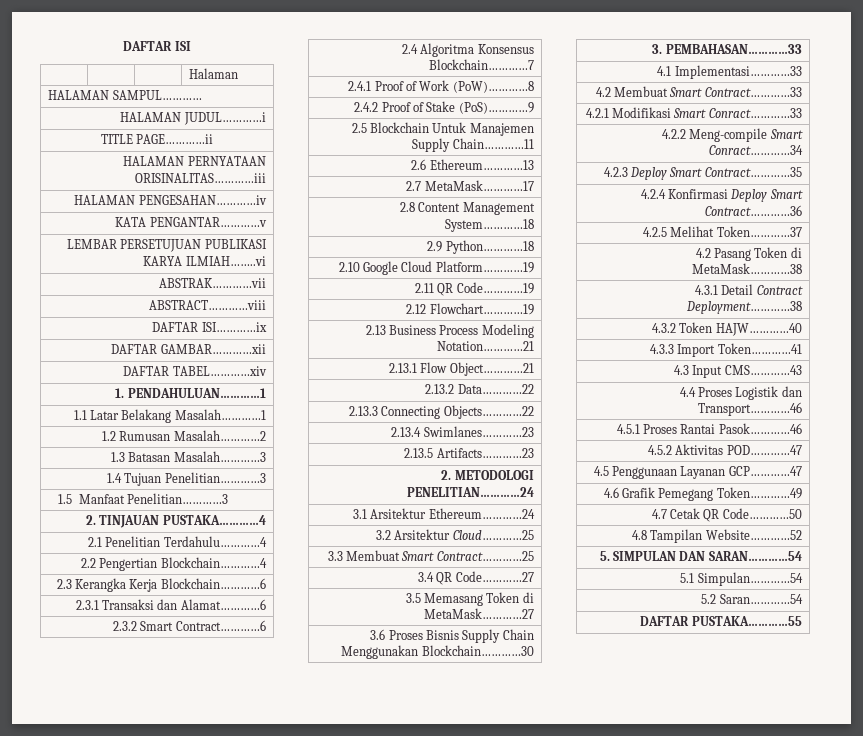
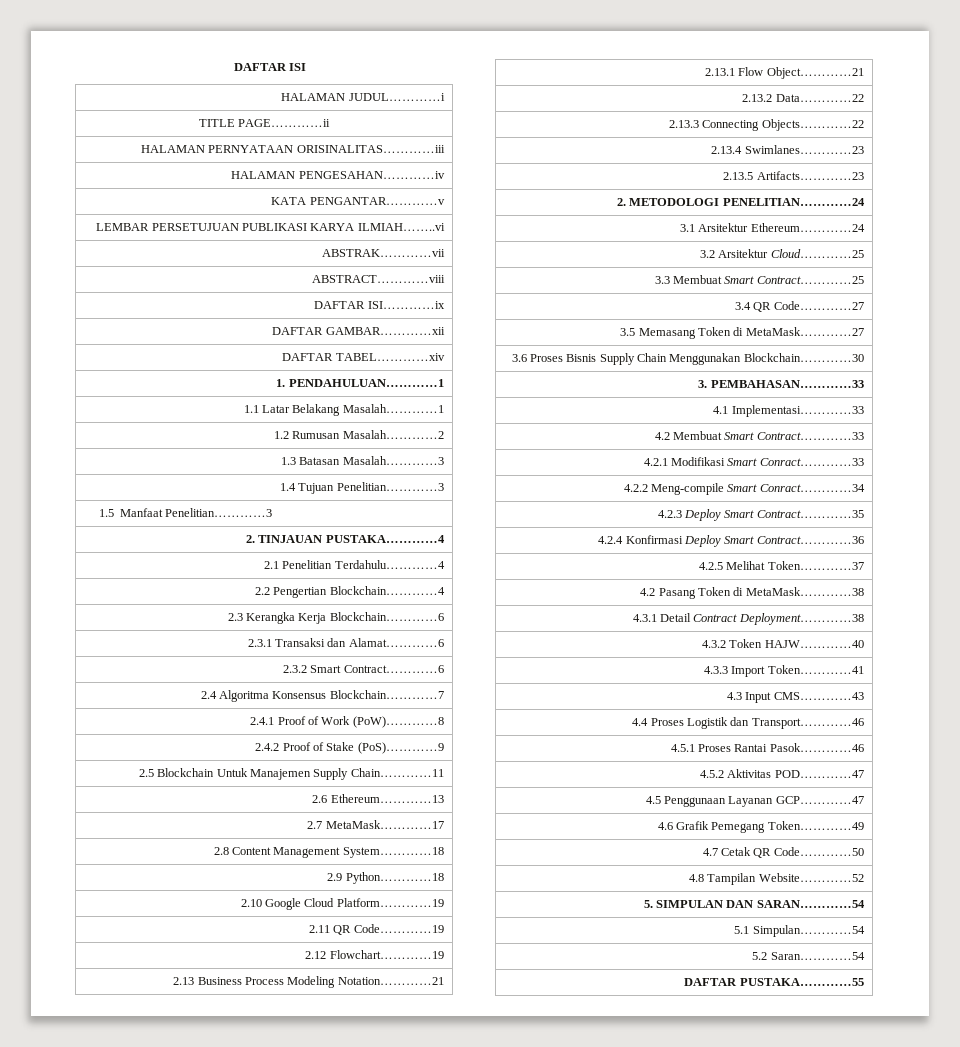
- | | | Halaman
- HALAMAN SAMPUL…………

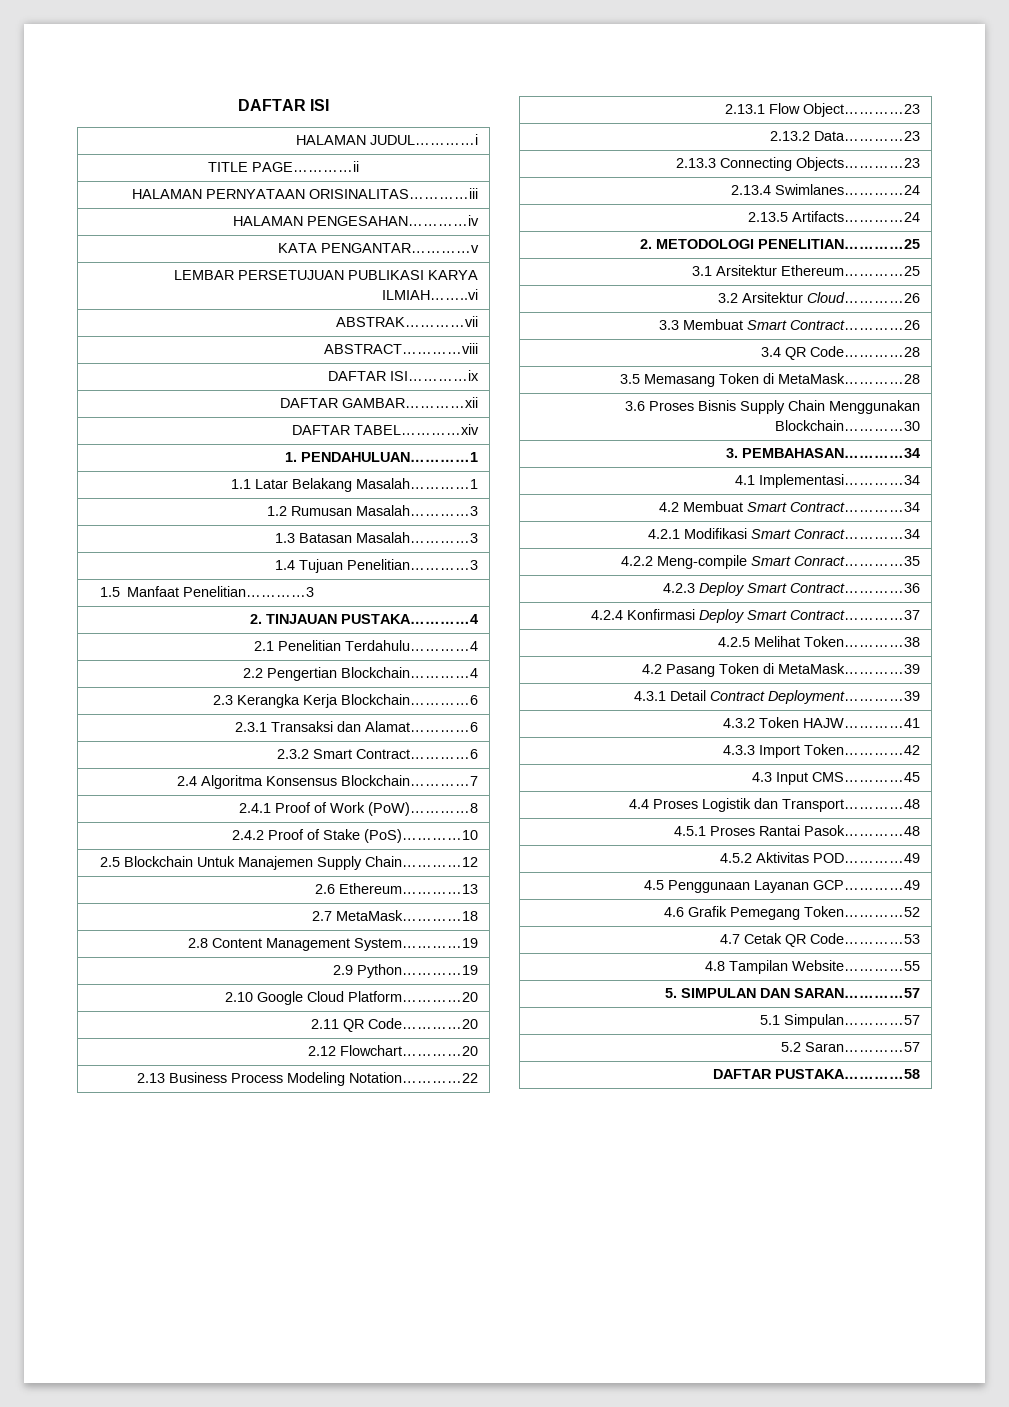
- 1.2 Rumusan Masalah…………2
+ 1.2 Rumusan Masalah…………3
- 2.4.2 Proof of Stake (PoS)…………9
+ 2.4.2 Proof of Stake (PoS)…………10
- 2.5 Blockchain Untuk Manajemen Supply Chain…………11
+ 2.5 Blockchain Untuk Manajemen Supply Chain…………12
- 2.7 MetaMask…………17
+ 2.7 MetaMask…………18
- 2.8 Content Management System…………18
+ 2.8 Content Management System…………19
- 2.9 Python…………18
+ 2.9 Python…………19
- 2.10 Google Cloud Platform…………19
+ 2.10 Google Cloud Platform…………20
- 2.11 QR Code…………19
+ 2.11 QR Code…………20
- 2.12 Flowchart…………19
+ 2.12 Flowchart…………20
- 2.13 Business Process Modeling Notation…………21
+ 2.13 Business Process Modeling Notation…………22
- 2.13.1 Flow Object…………21
+ 2.13.1 Flow Object…………23
- 2.13.2 Data…………22
+ 2.13.2 Data…………23
- 2.13.3 Connecting Objects…………22
+ 2.13.3 Connecting Objects…………23
- 2.13.4 Swimlanes…………23
+ 2.13.4 Swimlanes…………24
- 2.13.5 Artifacts…………23
+ 2.13.5 Artifacts…………24
- 2. METODOLOGI PENELITIAN…………24
+ 2. METODOLOGI PENELITIAN…………25
- 3.1 Arsitektur Ethereum…………24
+ 3.1 Arsitektur Ethereum…………25
- 3.2 Arsitektur Cloud…………25
+ 3.2 Arsitektur Cloud…………26
- 3.3 Membuat Smart Contract…………25
+ 3.3 Membuat Smart Contract…………26
- 3.4 QR Code…………27
+ 3.4 QR Code…………28
- 3.5 Memasang Token di MetaMask…………27
+ 3.5 Memasang Token di MetaMask…………28
- 3. PEMBAHASAN…………33
+ 3. PEMBAHASAN…………34
- 4.1 Implementasi…………33
+ 4.1 Implementasi…………34
- 4.2 Membuat Smart Contract…………33
+ 4.2 Membuat Smart Contract…………34
- 4.2.1 Modifikasi Smart Conract…………33
+ 4.2.1 Modifikasi Smart Conract…………34
- 4.2.2 Meng-compile Smart Conract…………34
+ 4.2.2 Meng-compile Smart Conract…………35
- 4.2.3 Deploy Smart Contract…………35
+ 4.2.3 Deploy Smart Contract…………36
- 4.2.4 Konfirmasi Deploy Smart Contract…………36
+ 4.2.4 Konfirmasi Deploy Smart Contract…………37
- 4.2.5 Melihat Token…………37
+ 4.2.5 Melihat Token…………38
- 4.2 Pasang Token di MetaMask…………38
+ 4.2 Pasang Token di MetaMask…………39
- 4.3.1 Detail Contract Deployment…………38
+ 4.3.1 Detail Contract Deployment…………39
- 4.3.2 Token HAJW…………40
+ 4.3.2 Token HAJW…………41
- 4.3.3 Import Token…………41
+ 4.3.3 Import Token…………42
- 4.3 Input CMS…………43
+ 4.3 Input CMS…………45
- 4.4 Proses Logistik dan Transport…………46
+ 4.4 Proses Logistik dan Transport…………48
- 4.5.1 Proses Rantai Pasok…………46
+ 4.5.1 Proses Rantai Pasok…………48
- 4.5.2 Aktivitas POD…………47
+ 4.5.2 Aktivitas POD…………49
- 4.5 Penggunaan Layanan GCP…………47
+ 4.5 Penggunaan Layanan GCP…………49
- 4.6 Grafik Pemegang Token…………49
+ 4.6 Grafik Pemegang Token…………52
- 4.7 Cetak QR Code…………50
+ 4.7 Cetak QR Code…………53
- 4.8 Tampilan Website…………52
+ 4.8 Tampilan Website…………55
- 5. SIMPULAN DAN SARAN…………54
+ 5. SIMPULAN DAN SARAN…………57
- 5.1 Simpulan…………54
+ 5.1 Simpulan…………57
- 5.2 Saran…………54
- DAFTAR PUSTAKA…………55
+ 5.2 Saran…………57
+ DAFTAR PUSTAKA…………58

